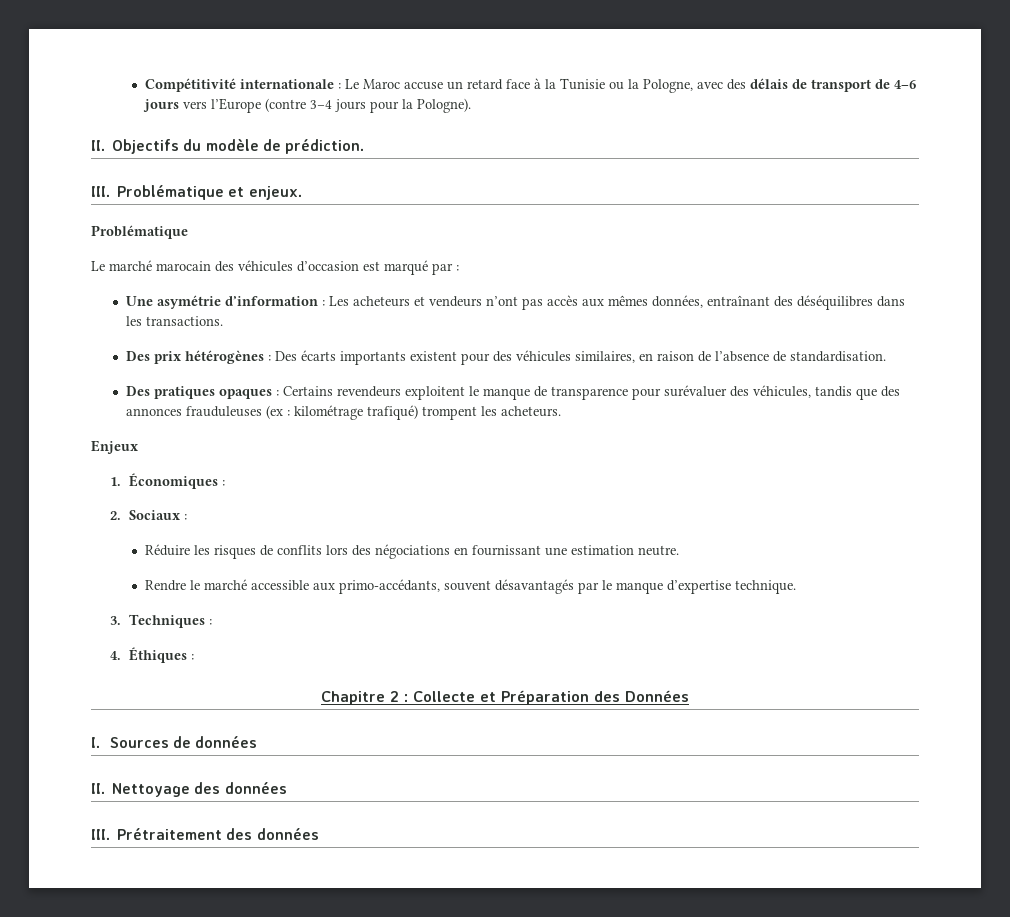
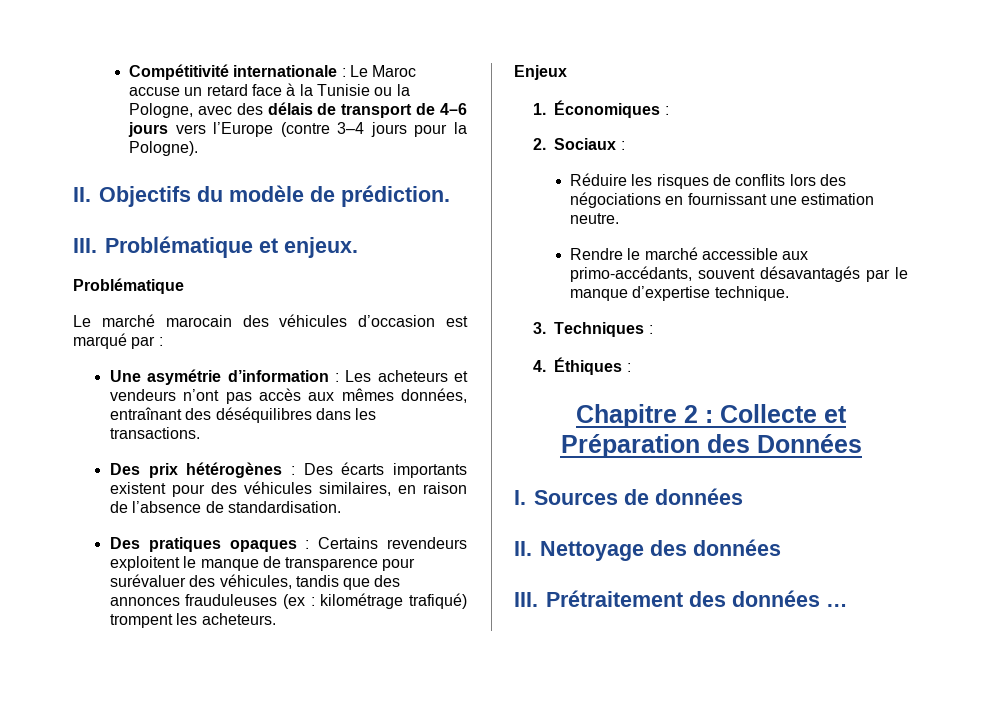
- III. Prétraitement des données
+ III. Prétraitement des données …

